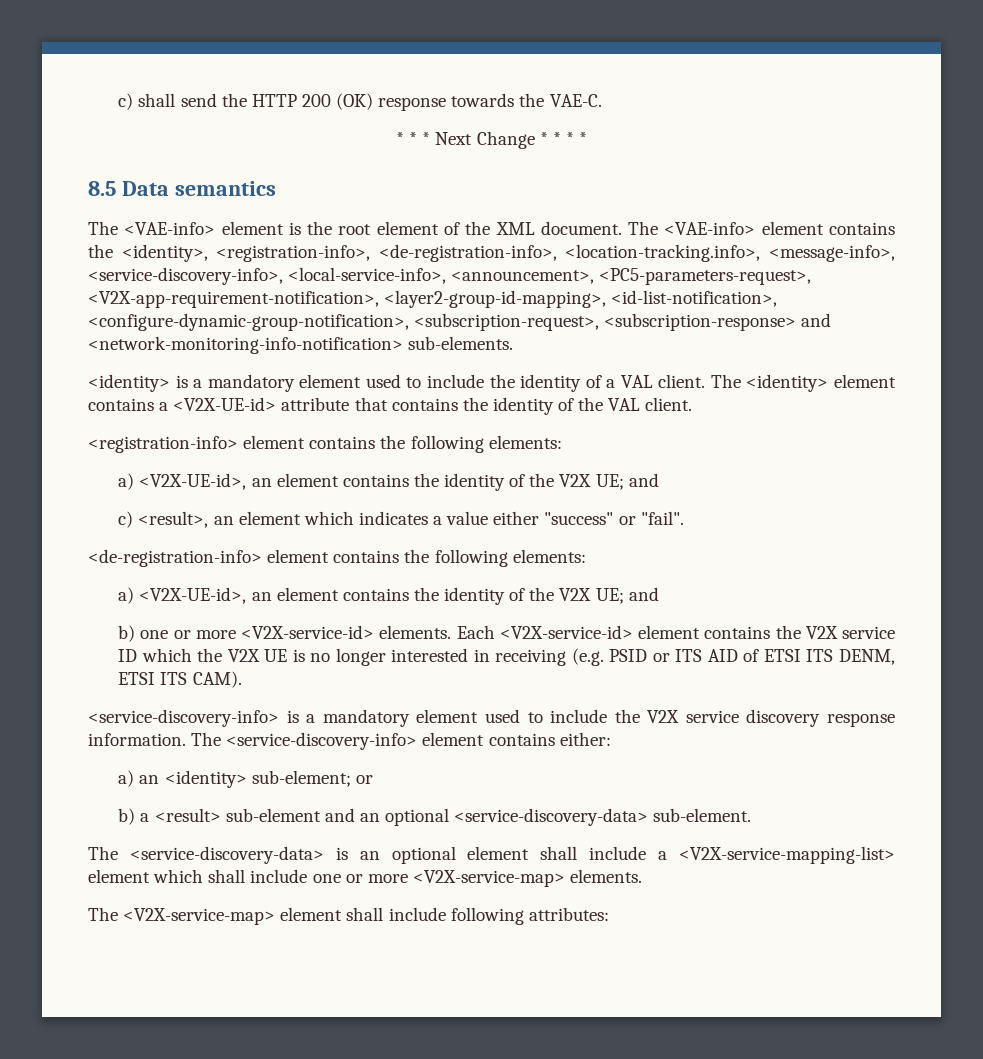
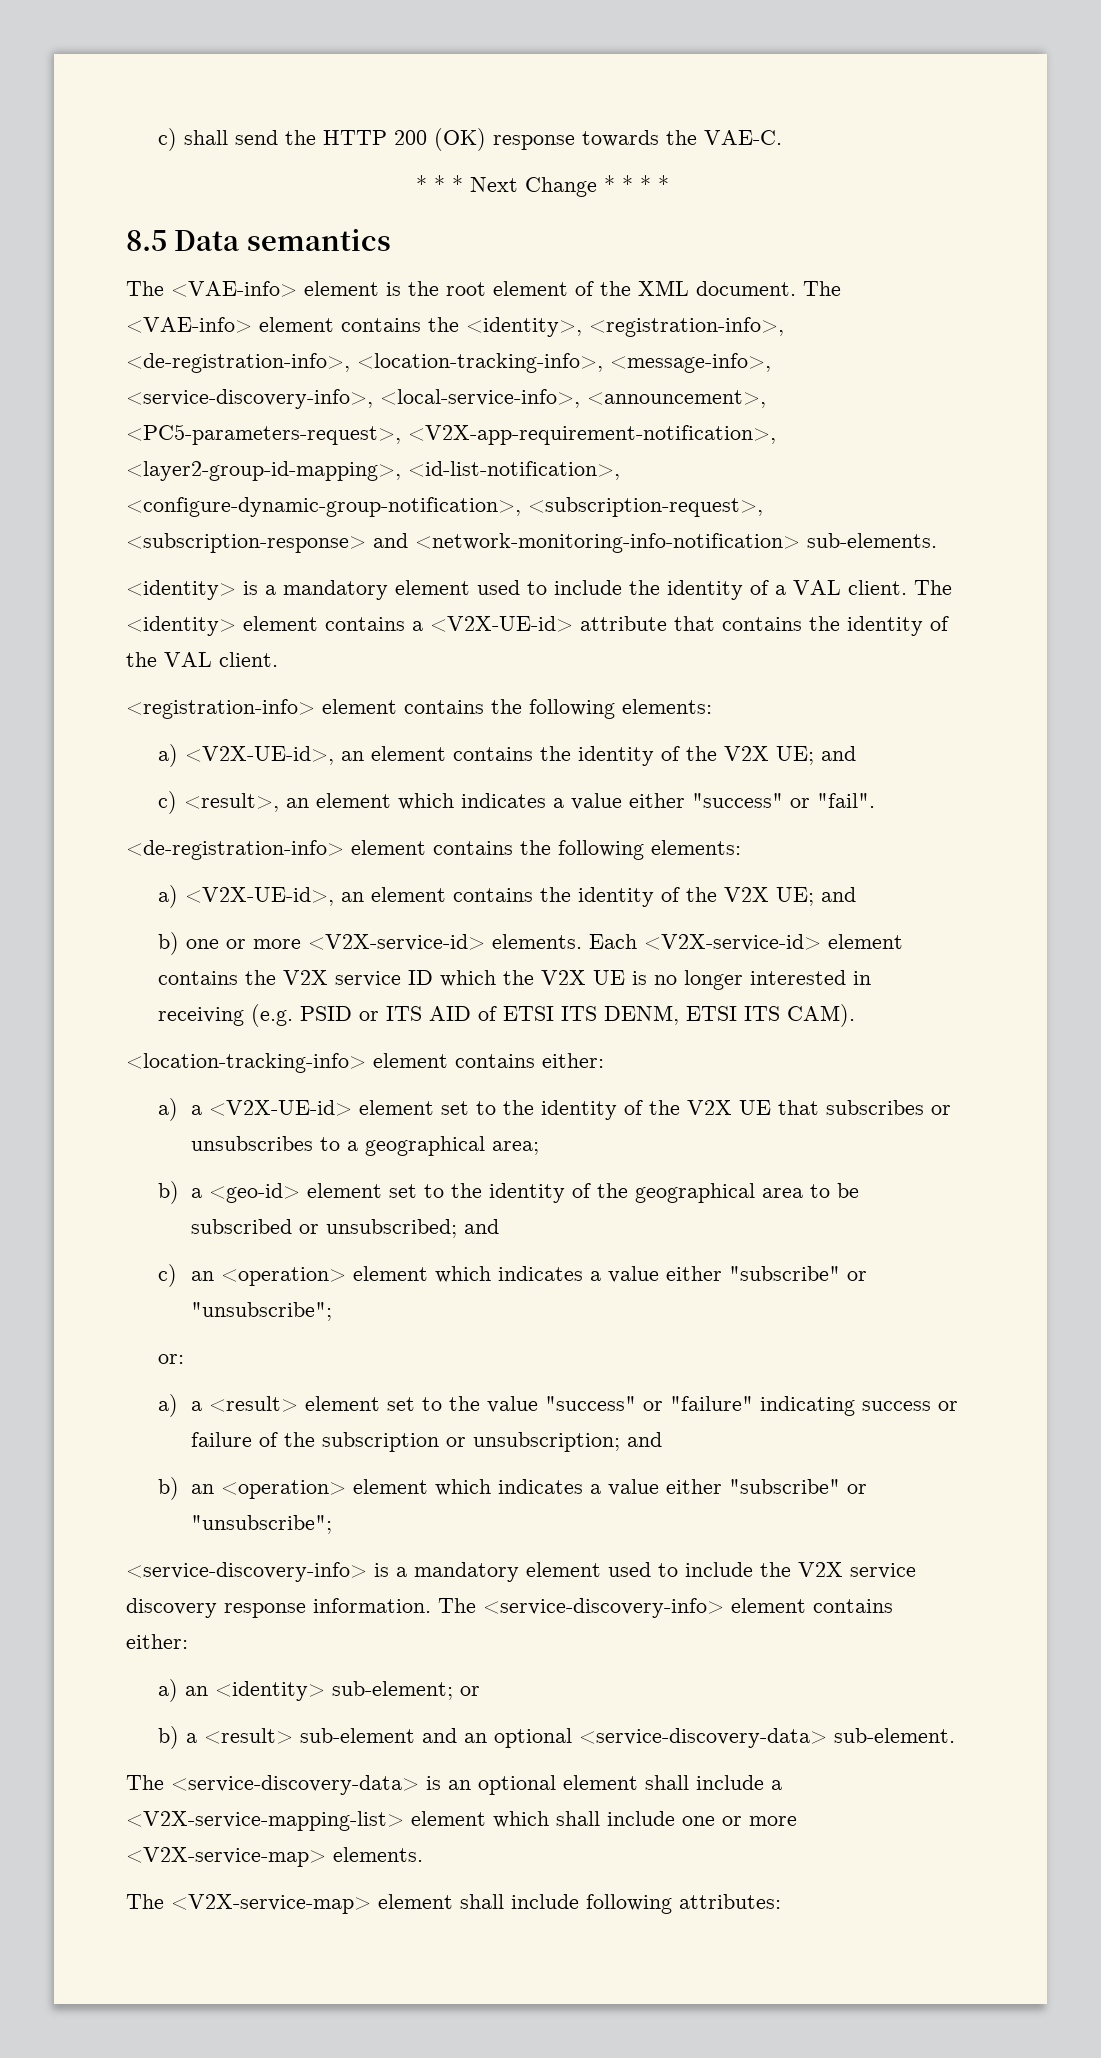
- The <VAE-info> element contains the <identity>, <registration-info>, <de-registration-info>, <location-tracking.info>, <message-info>, <service-discovery-info>, <local-service-info>, <announcement>, <PC5-parameters-request>, <V2X-app-requirement-notification>, <layer2-group-id-mapping>, <id-list-notification>, <configure-dynamic-group-notification>, <subscription-request>, <subscription-response> and <network-monitoring-info-notification> sub-elements.
+ The <VAE-info> element contains the <identity>, <registration-info>, <de-registration-info>, <location-tracking-info>, <message-info>, <service-discovery-info>, <local-service-info>, <announcement>, <PC5-parameters-request>, <V2X-app-requirement-notification>, <layer2-group-id-mapping>, <id-list-notification>, <configure-dynamic-group-notification>, <subscription-request>, <subscription-response> and <network-monitoring-info-notification> sub-elements.
+ <location-tracking-info> element contains either:
+ a) a <V2X-UE-id> element set to the identity of the V2X UE that subscribes or unsubscribes to a geographical area;
+ b) a <geo-id> element set to the identity of the geographical area to be subscribed or unsubscribed; and
+ c) an <operation> element which indicates a value either "subscribe" or "unsubscribe";
+ or:
+ a) a <result> element set to the value "success" or "failure" indicating success or failure of the subscription or unsubscription; and
+ b) an <operation> element which indicates a value either "subscribe" or "unsubscribe";

